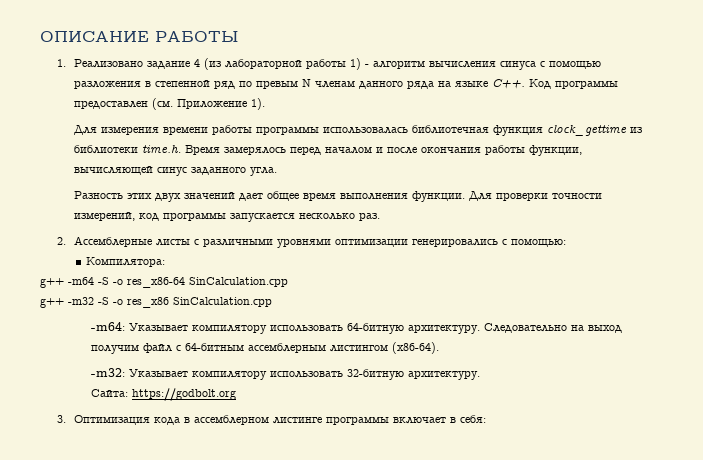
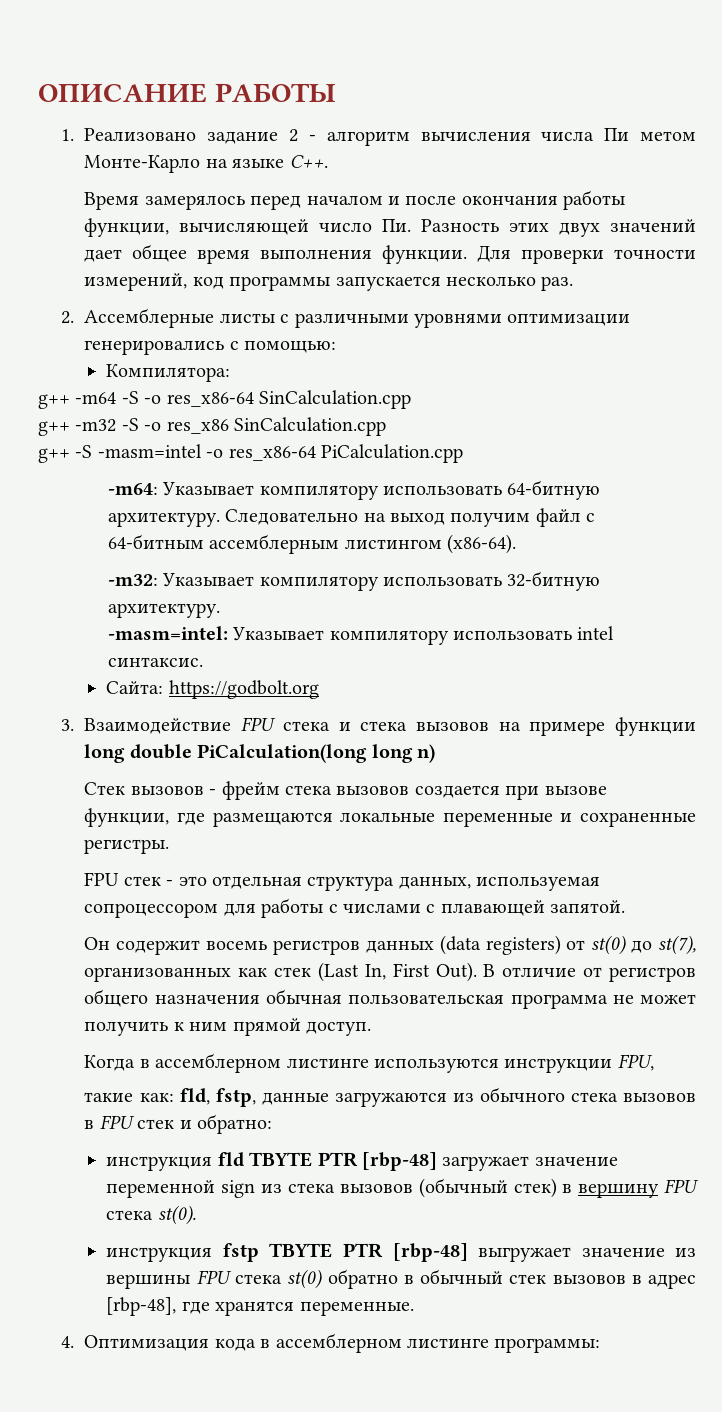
- 1. Реализовано задание 4 (из лабораторной работы 1) - алгоритм вычисления синуса с помощью разложения в степенной ряд по превым N членам данного ряда на языке C++. Код программы предоставлен (см. Приложение 1).
- Для измерения времени работы программы использовалась библиотечная функция clock_gettime из библиотеки time.h. Время замерялось перед началом и после окончания работы функции, вычисляющей синус заданного угла.
- Разность этих двух значений дает общее время выполнения функции.
+ 1. Реализовано задание 2 - алгоритм вычисления числа Пи метом Монте-Карло на языке C++.
+ Время замерялось перед началом и после окончания работы функции, вычисляющей число Пи. Разность этих двух значений дает общее время выполнения функции.
+ g++ -S -masm=intel -o res_x86-64 PiCalculation.cpp
+ -masm=intel: Указывает компилятору использовать intel синтаксис.
  Сайта: https://godbolt.org
- 3. Оптимизация кода в ассемблерном листинге программы включает в себя:
+ 3. Взаимодействие FPU стека и стека вызовов на примере функции long double PiCalculation(long long n)
+ Стек вызовов - фрейм стека вызовов создается при вызове функции, где размещаются локальные переменные и сохраненные регистры.
+ FPU стек - это отдельная структура данных, используемая сопроцессором для работы с числами с плавающей запятой.
+ Он содержит восемь регистров данных (data registers) от st(0) до st(7), организованных как стек (Last In, First Out). В отличие от регистров общего назначения обычная пользовательская программа не может получить к ним прямой доступ.
+ Когда в ассемблерном листинге используются инструкции FPU,
+ такие как: fld, fstp, данные загружаются из обычного стека вызовов в FPU стек и обратно:
+ инструкция fld TBYTE PTR [rbp-48] загружает значение переменной sign из стека вызовов (обычный стек) в вершину FPU стека st(0).
+ инструкция fstp TBYTE PTR [rbp-48] выгружает значение из вершины FPU стека st(0) обратно в обычный стек вызовов в адрес [rbp-48], где хранятся переменные.
+ 4. Оптимизация кода в ассемблерном листинге программы:

